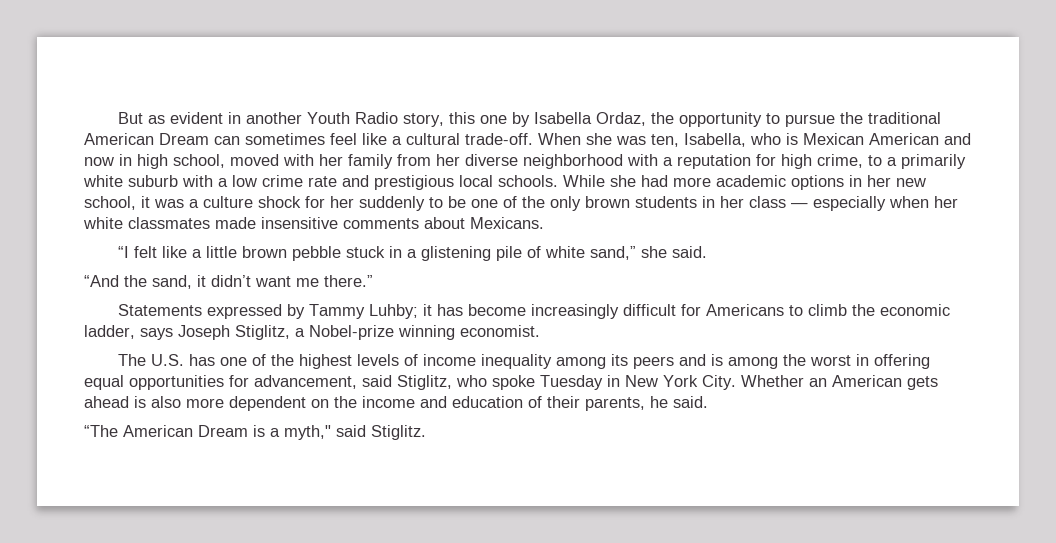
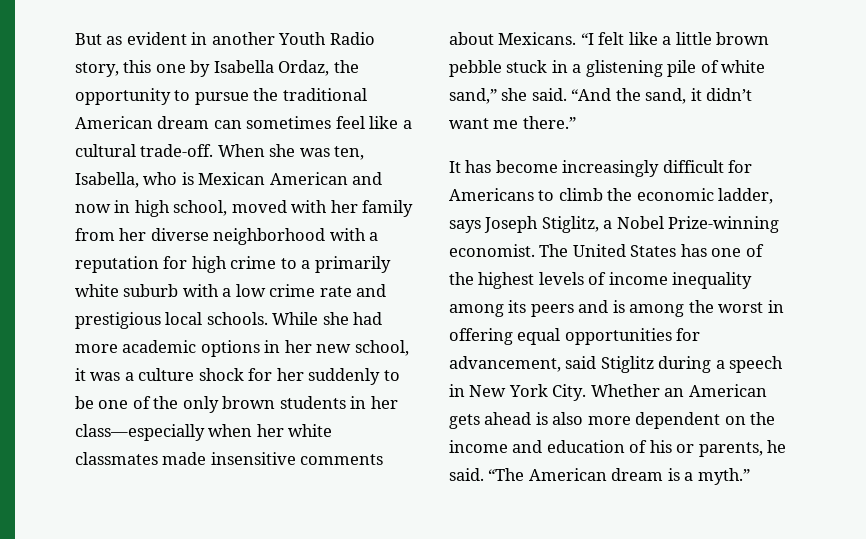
- But as evident in another Youth Radio story, this one by Isabella Ordaz, the opportunity to pursue the traditional American Dream can sometimes feel like a cultural trade-off.
+ But as evident in another Youth Radio story, this one by Isabella Ordaz, the opportunity to pursue the traditional American dream can sometimes feel like a cultural trade-off.
- When she was ten, Isabella, who is Mexican American and now in high school, moved with her family from her diverse neighborhood with a reputation for high crime, to a primarily white suburb with a low crime rate and prestigious local schools.
+ When she was ten, Isabella, who is Mexican American and now in high school, moved with her family from her diverse neighborhood with a reputation for high crime to a primarily white suburb with a low crime rate and prestigious local schools.
- While she had more academic options in her new school, it was a culture shock for her suddenly to be one of the only brown students in her class — especially when her white classmates made insensitive comments about Mexicans.
- “I felt like a little brown pebble stuck in a glistening pile of white sand,” she said.
- “And the sand, it didn’t want me there.”
+ While she had more academic options in her new school, it was a culture shock for her suddenly to be one of the only brown students in her class—especially when her white classmates made insensitive comments about Mexicans. “I felt like a little brown pebble stuck in a glistening pile of white sand,” she said. “And the sand, it didn’t want me there.”
- Statements expressed by Tammy Luhby; it has become increasingly difficult for Americans to climb the economic ladder, says Joseph Stiglitz, a Nobel-prize winning economist.
- The U.S. has one of the highest levels of income inequality among its peers and is among the worst in offering equal opportunities for advancement, said Stiglitz, who spoke Tuesday in New York City.
+ It has become increasingly difficult for Americans to climb the economic ladder, says Joseph Stiglitz, a Nobel Prize-winning economist. The United States has one of the highest levels of income inequality among its peers and is among the worst in offering equal opportunities for advancement, said Stiglitz during a speech in New York City.
- Whether an American gets ahead is also more dependent on the income and education of their parents, he said.
- “The American Dream is a myth," said Stiglitz.
+ Whether an American gets ahead is also more dependent on the income and education of his or parents, he said. “The American dream is a myth.”

